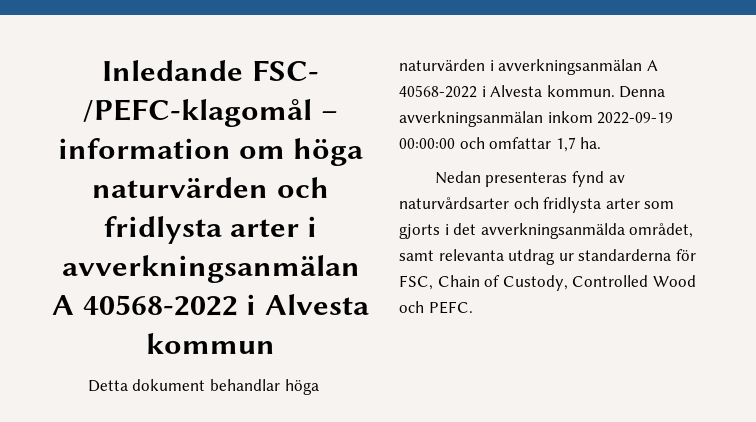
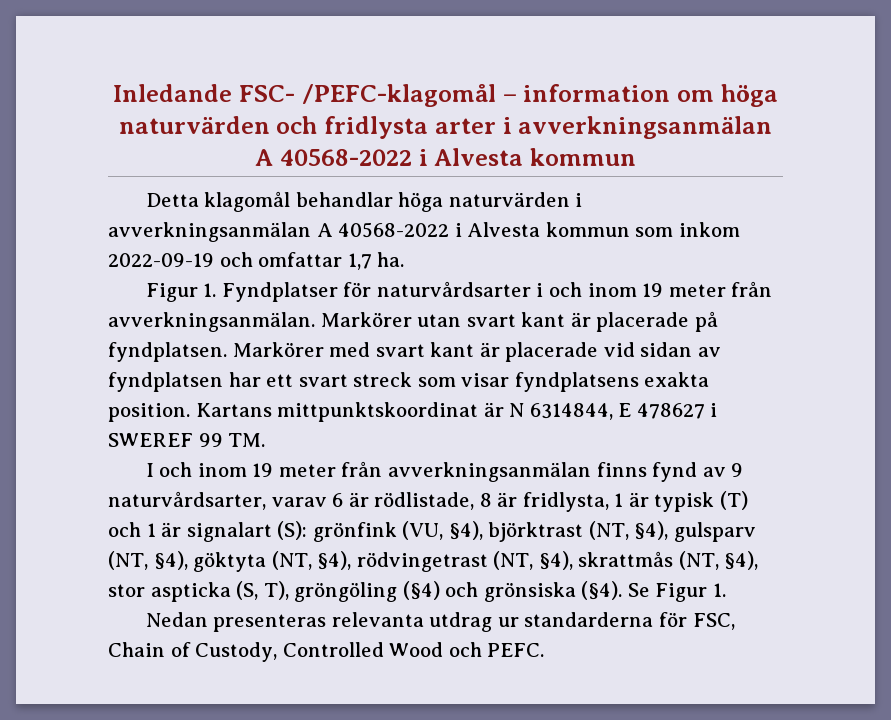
- Detta dokument behandlar höga naturvärden i avverkningsanmälan A 40568-2022 i Alvesta kommun. Denna avverkningsanmälan inkom 2022-09-19 00:00:00 och omfattar 1,7 ha.
+ Detta klagomål behandlar höga naturvärden i avverkningsanmälan A 40568-2022 i Alvesta kommun som inkom 2022-09-19 och omfattar 1,7 ha.
- Nedan presenteras fynd av naturvårdsarter och fridlysta arter som gjorts i det avverkningsanmälda området, samt relevanta utdrag ur standarderna för FSC, Chain of Custody, Controlled Wood och PEFC.
+ Figur 1. Fyndplatser för naturvårdsarter i och inom 19 meter från avverkningsanmälan. Markörer utan svart kant är placerade på fyndplatsen. Markörer med svart kant är placerade vid sidan av fyndplatsen har ett svart streck som visar fyndplatsens exakta position. Kartans mittpunktskoordinat är N 6314844, E 478627 i SWEREF 99 TM.
+ I och inom 19 meter från avverkningsanmälan finns fynd av 9 naturvårdsarter, varav 6 är rödlistade, 8 är fridlysta, 1 är typisk (T) och 1 är signalart (S): grönfink (VU, §4), björktrast (NT, §4), gulsparv (NT, §4), göktyta (NT, §4), rödvingetrast (NT, §4), skrattmås (NT, §4), stor aspticka (S, T), gröngöling (§4) och grönsiska (§4). Se Figur 1.
+ Nedan presenteras relevanta utdrag ur standarderna för FSC, Chain of Custody, Controlled Wood och PEFC.

